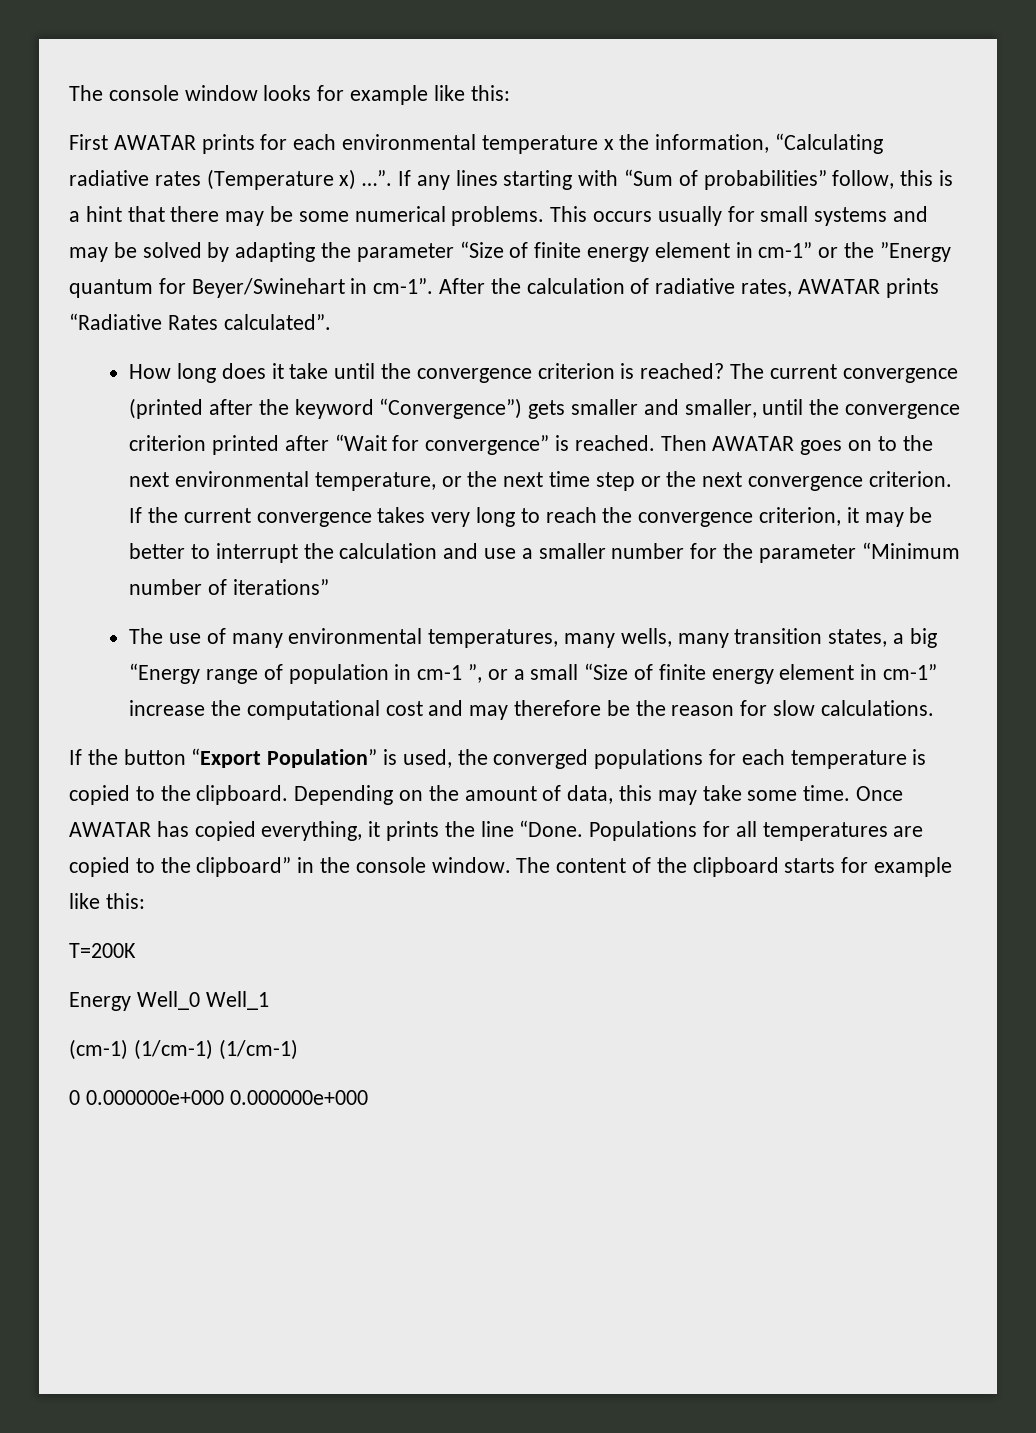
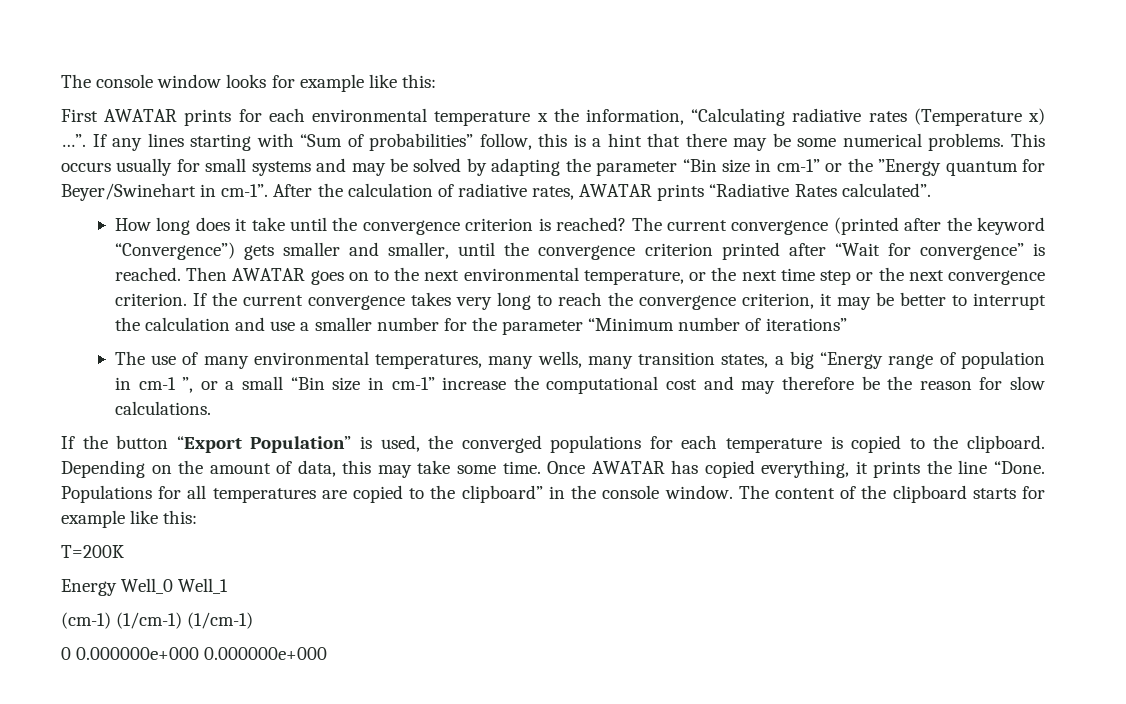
- This occurs usually for small systems and may be solved by adapting the parameter “Size of finite energy element in cm-1” or the ”Energy quantum for Beyer/Swinehart in cm-1”.
+ This occurs usually for small systems and may be solved by adapting the parameter “Bin size in cm-1” or the ”Energy quantum for Beyer/Swinehart in cm-1”.
- The use of many environmental temperatures, many wells, many transition states, a big “Energy range of population in cm-1 ”, or a small “Size of finite energy element in cm-1” increase the computational cost and may therefore be the reason for slow calculations.
+ The use of many environmental temperatures, many wells, many transition states, a big “Energy range of population in cm-1 ”, or a small “Bin size in cm-1” increase the computational cost and may therefore be the reason for slow calculations.

